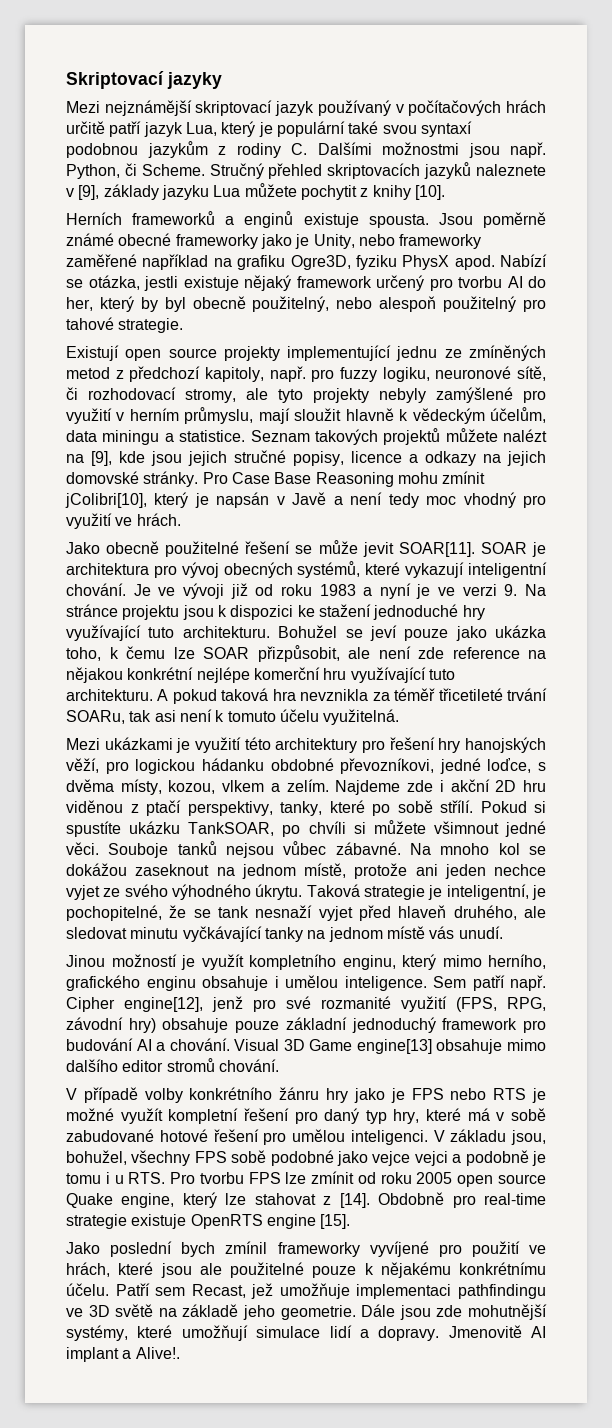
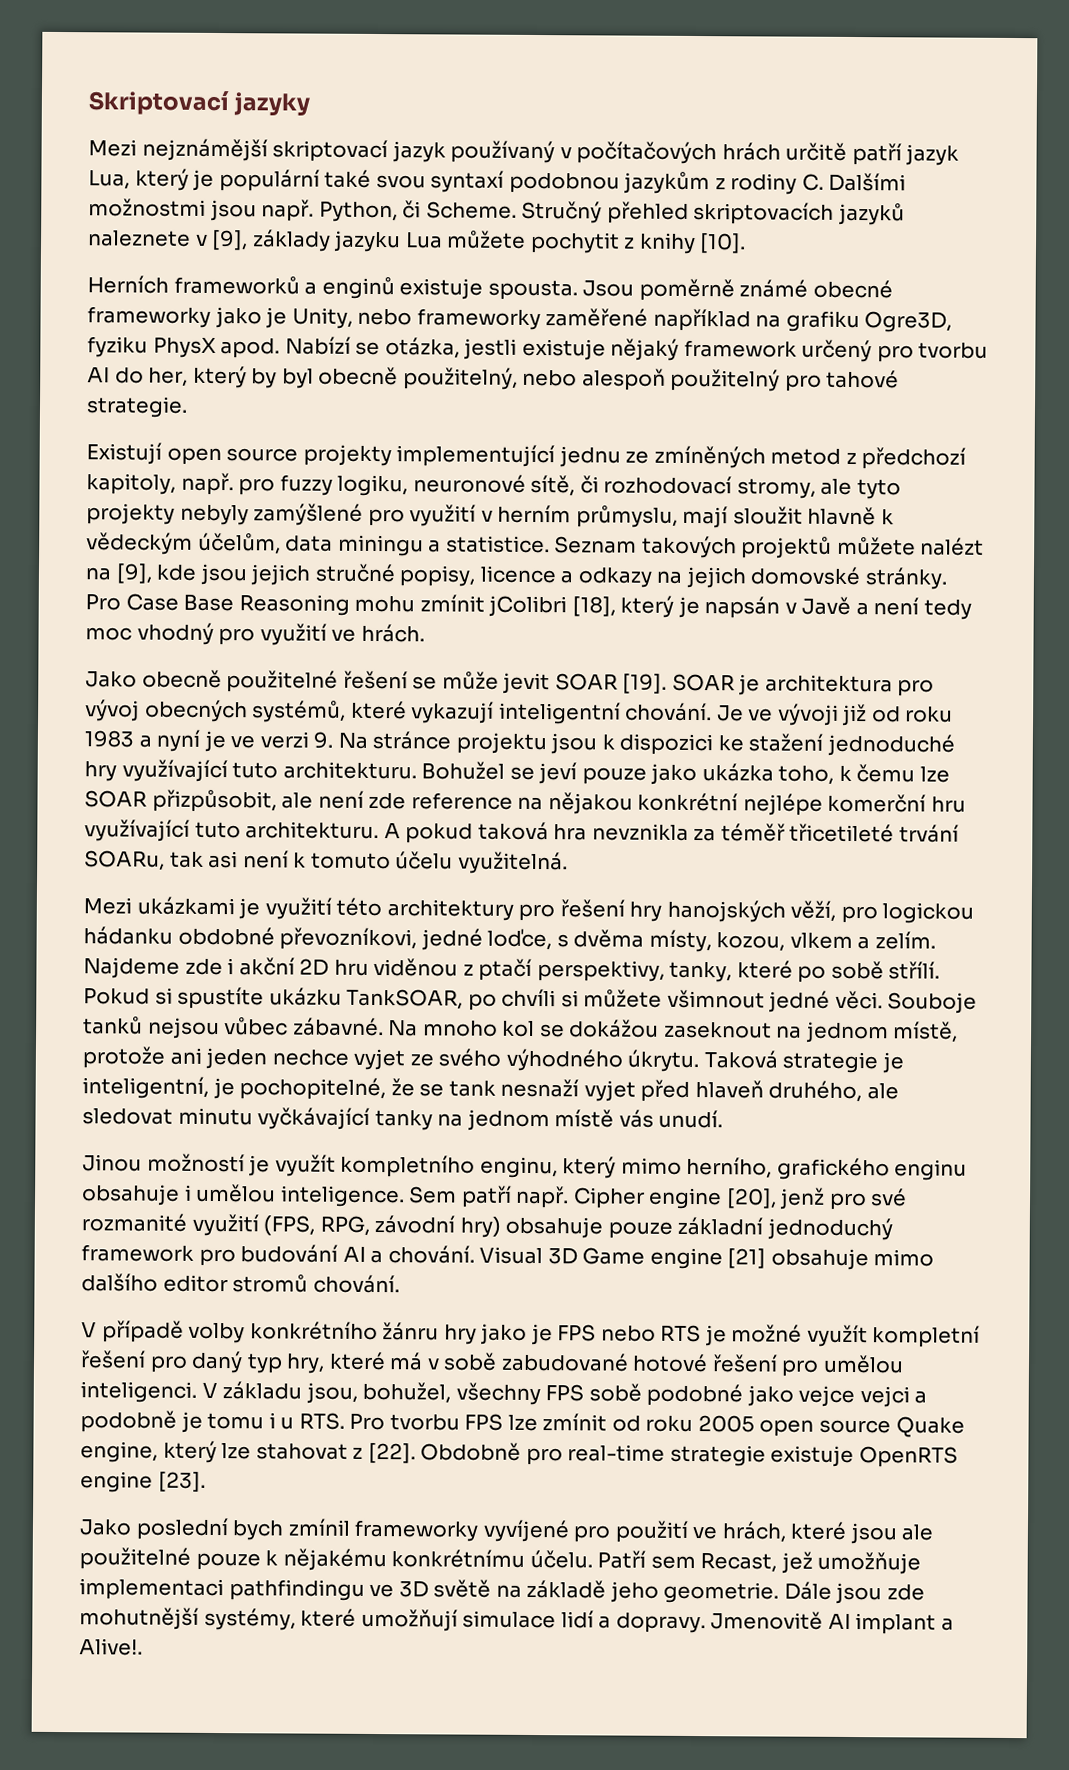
- Pro Case Base Reasoning mohu zmínit jColibri[10], který je napsán v Javě a není tedy moc vhodný pro využití ve hrách.
+ Pro Case Base Reasoning mohu zmínit jColibri [18], který je napsán v Javě a není tedy moc vhodný pro využití ve hrách.
- Jako obecně použitelné řešení se může jevit SOAR[11].
+ Jako obecně použitelné řešení se může jevit SOAR [19].
- Cipher engine[12], jenž pro své rozmanité využití (FPS, RPG, závodní hry) obsahuje pouze základní jednoduchý framework pro budování AI a chování.
+ Cipher engine [20], jenž pro své rozmanité využití (FPS, RPG, závodní hry) obsahuje pouze základní jednoduchý framework pro budování AI a chování.
- Visual 3D Game engine[13] obsahuje mimo dalšího editor stromů chování.
+ Visual 3D Game engine [21] obsahuje mimo dalšího editor stromů chování.
- V základu jsou, bohužel, všechny FPS sobě podobné jako vejce vejci a podobně je tomu i u RTS. Pro tvorbu FPS lze zmínit od roku 2005 open source Quake engine, který lze stahovat z [14].
+ V základu jsou, bohužel, všechny FPS sobě podobné jako vejce vejci a podobně je tomu i u RTS. Pro tvorbu FPS lze zmínit od roku 2005 open source Quake engine, který lze stahovat z [22].
- Obdobně pro real-time strategie existuje OpenRTS engine [15].
+ Obdobně pro real-time strategie existuje OpenRTS engine [23].

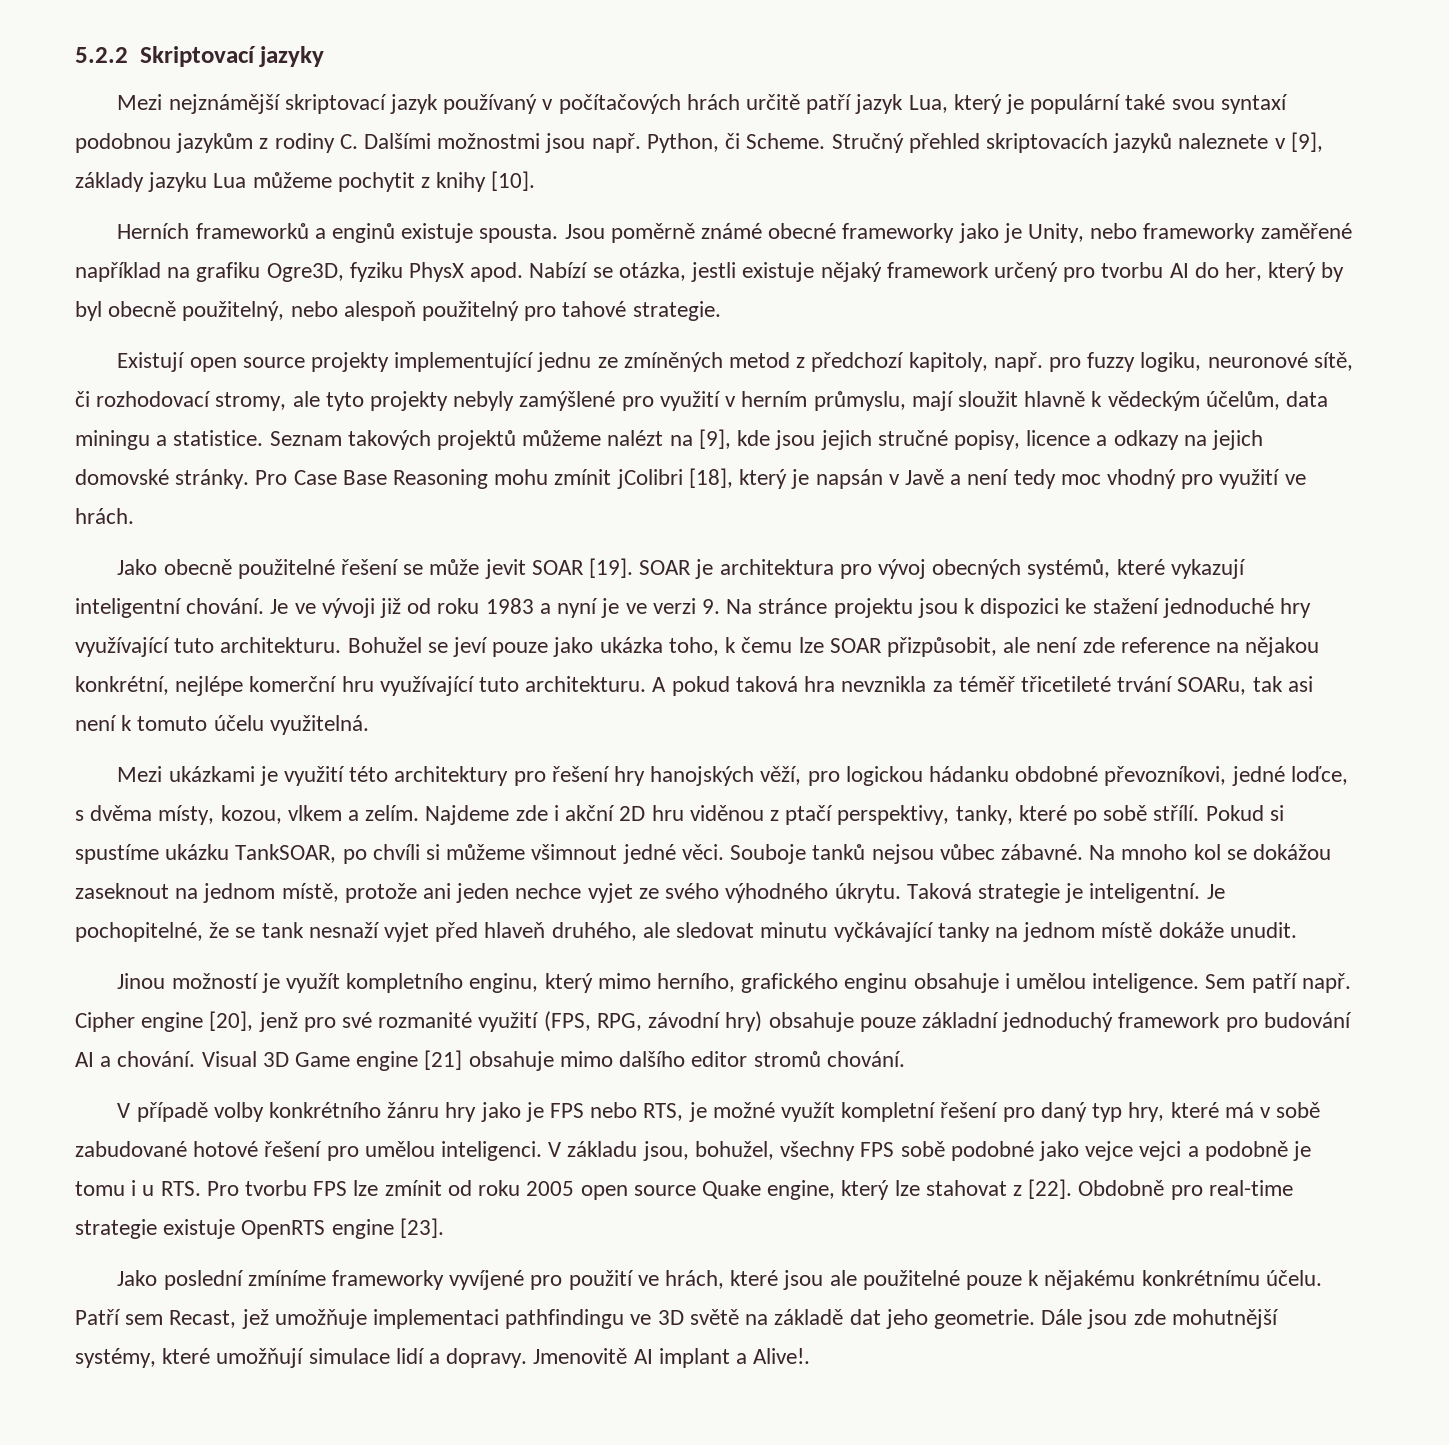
- Skriptovací jazyky
+ 5.2.2 Skriptovací jazyky
- Stručný přehled skriptovacích jazyků naleznete v [9], základy jazyku Lua můžete pochytit z knihy [10].
+ Stručný přehled skriptovacích jazyků naleznete v [9], základy jazyku Lua můžeme pochytit z knihy [10].
- Seznam takových projektů můžete nalézt na [9], kde jsou jejich stručné popisy, licence a odkazy na jejich domovské stránky.
+ Seznam takových projektů můžeme nalézt na [9], kde jsou jejich stručné popisy, licence a odkazy na jejich domovské stránky.
- Bohužel se jeví pouze jako ukázka toho, k čemu lze SOAR přizpůsobit, ale není zde reference na nějakou konkrétní nejlépe komerční hru využívající tuto architekturu.
+ Bohužel se jeví pouze jako ukázka toho, k čemu lze SOAR přizpůsobit, ale není zde reference na nějakou konkrétní, nejlépe komerční hru využívající tuto architekturu.
- Pokud si spustíte ukázku TankSOAR, po chvíli si můžete všimnout jedné věci.
+ Pokud si spustíme ukázku TankSOAR, po chvíli si můžeme všimnout jedné věci.
- Taková strategie je inteligentní, je pochopitelné, že se tank nesnaží vyjet před hlaveň druhého, ale sledovat minutu vyčkávající tanky na jednom místě vás unudí.
+ Taková strategie je inteligentní. Je pochopitelné, že se tank nesnaží vyjet před hlaveň druhého, ale sledovat minutu vyčkávající tanky na jednom místě dokáže unudit.
- V případě volby konkrétního žánru hry jako je FPS nebo RTS je možné využít kompletní řešení pro daný typ hry, které má v sobě zabudované hotové řešení pro umělou inteligenci.
+ V případě volby konkrétního žánru hry jako je FPS nebo RTS, je možné využít kompletní řešení pro daný typ hry, které má v sobě zabudované hotové řešení pro umělou inteligenci.
- Jako poslední bych zmínil frameworky vyvíjené pro použití ve hrách, které jsou ale použitelné pouze k nějakému konkrétnímu účelu.
+ Jako poslední zmíníme frameworky vyvíjené pro použití ve hrách, které jsou ale použitelné pouze k nějakému konkrétnímu účelu.
- Patří sem Recast, jež umožňuje implementaci pathfindingu ve 3D světě na základě jeho geometrie.
+ Patří sem Recast, jež umožňuje implementaci pathfindingu ve 3D světě na základě dat jeho geometrie.

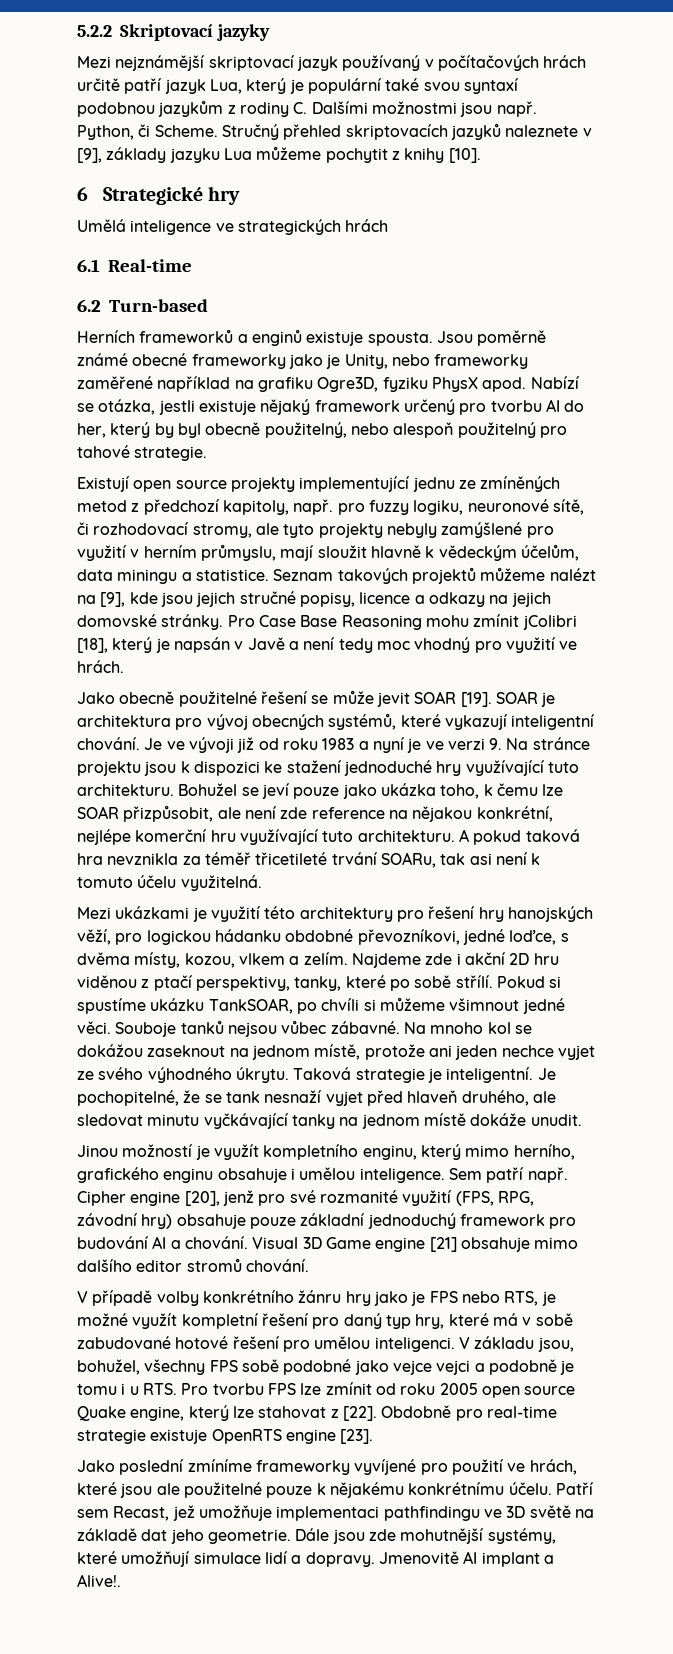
+ 6 Strategické hry
+ Umělá inteligence ve strategických hrách
+ 6.1 Real-time
+ 6.2 Turn-based

